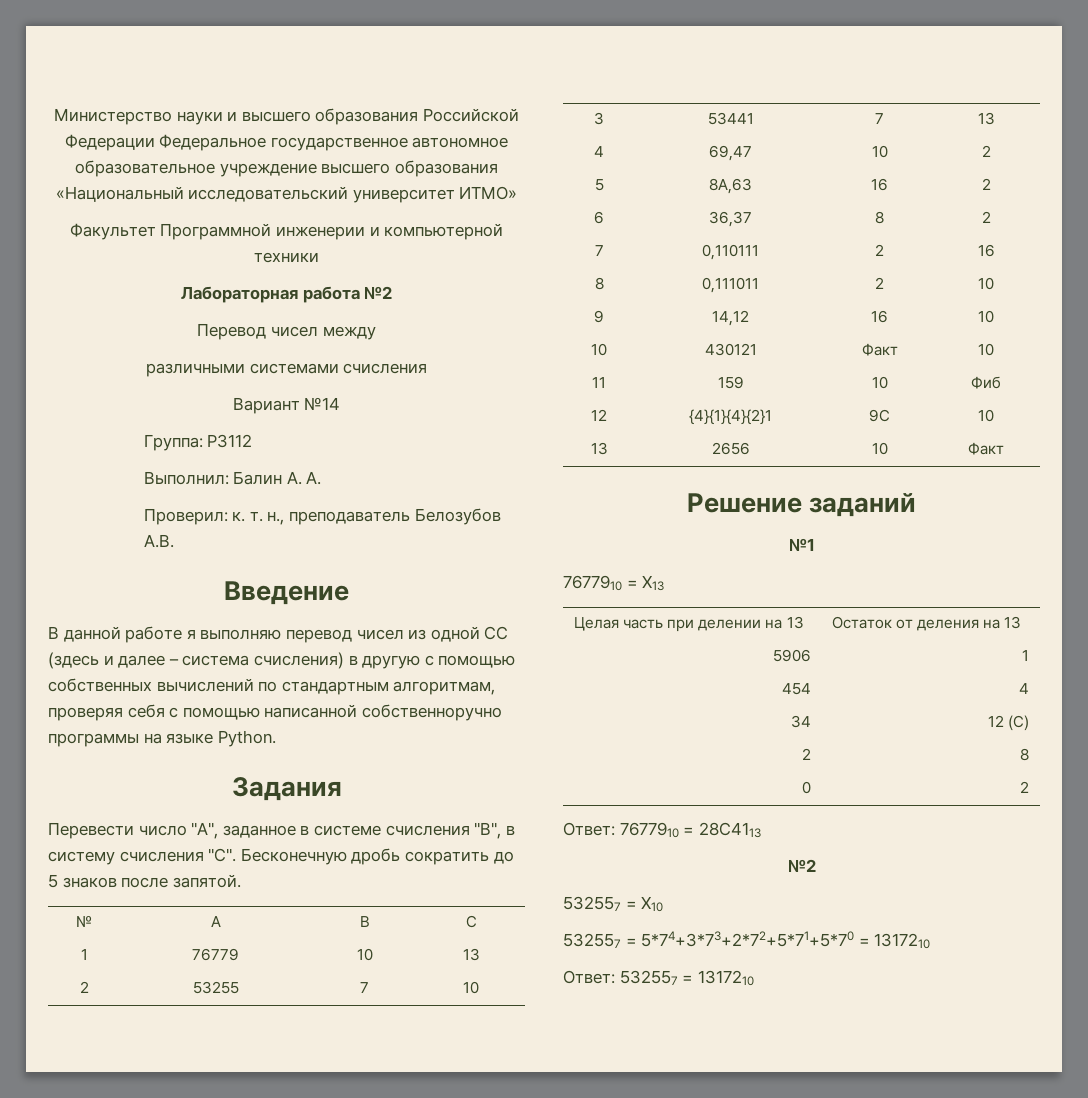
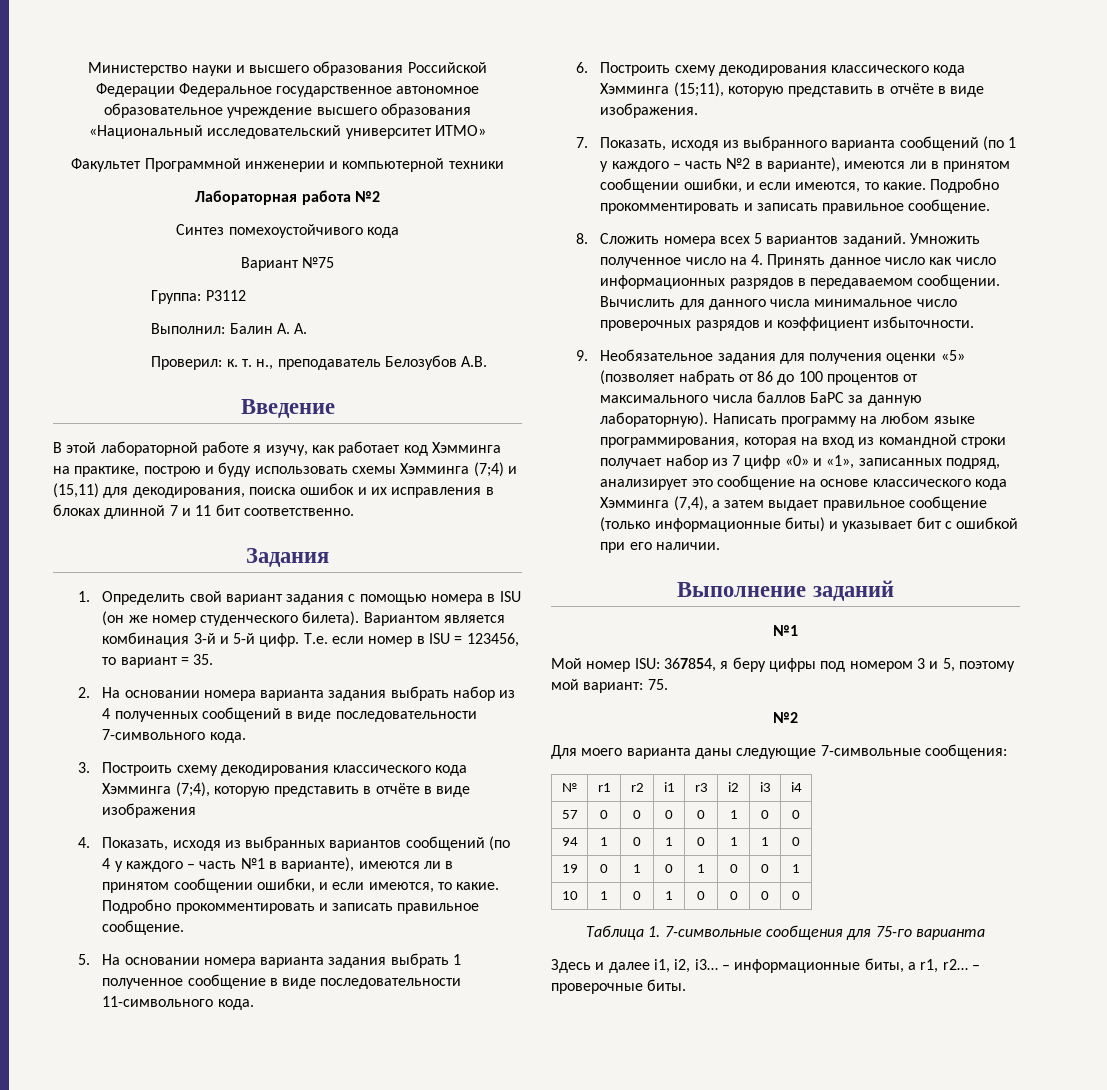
- Перевод чисел между
- различными системами счисления
+ Синтез помехоустойчивого кода
- Вариант №14
+ Вариант №75
- В данной работе я выполняю перевод чисел из одной СС (здесь и далее – система счисления) в другую с помощью собственных вычислений по стандартным алгоритмам, проверяя себя с помощью написанной собственноручно программы на языке Python.
+ В этой лабораторной работе я изучу, как работает код Хэмминга на практике, построю и буду использовать схемы Хэмминга (7;4) и (15,11) для декодирования, поиска ошибок и их исправления в блоках длинной 7 и 11 бит соответственно.
  Задания
- Перевести число "А", заданное в системе счисления "В", в систему счисления "С". Бесконечную дробь сократить до 5 знаков после запятой.
- № | A | B | C
- 1 | 76779 | 10 | 13
- 2 | 53255 | 7 | 10
- 3 | 53441 | 7 | 13
- 4 | 69,47 | 10 | 2
- 5 | 8A,63 | 16 | 2
- 6 | 36,37 | 8 | 2
- 7 | 0,110111 | 2 | 16
- 8 | 0,111011 | 2 | 10
- 9 | 14,12 | 16 | 10
- 10 | 430121 | Факт | 10
- 11 | 159 | 10 | Фиб
- 12 | {4}{1}{4}{2}1 | 9C | 10
- 13 | 2656 | 10 | Факт
- Решение заданий
+ 1. Определить свой вариант задания с помощью номера в ISU (он же номер студенческого билета). Вариантом является комбинация 3-й и 5-й цифр. Т.е. если номер в ISU = 123456, то вариант = 35.
+ 2. На основании номера варианта задания выбрать набор из 4 полученных сообщений в виде последовательности 7-символьного кода.
+ 3. Построить схему декодирования классического кода Хэмминга (7;4), которую представить в отчёте в виде изображения
+ 4. Показать, исходя из выбранных вариантов сообщений (по 4 у каждого – часть №1 в варианте), имеются ли в принятом сообщении ошибки, и если имеются, то какие. Подробно прокомментировать и записать правильное сообщение.
+ 5. На основании номера варианта задания выбрать 1 полученное сообщение в виде последовательности 11-символьного кода.
+ 6. Построить схему декодирования классического кода Хэмминга (15;11), которую представить в отчёте в виде изображения.
+ 7. Показать, исходя из выбранного варианта сообщений (по 1 у каждого – часть №2 в варианте), имеются ли в принятом сообщении ошибки, и если имеются, то какие. Подробно прокомментировать и записать правильное сообщение.
+ 8. Сложить номера всех 5 вариантов заданий. Умножить полученное число на 4. Принять данное число как число информационных разрядов в передаваемом сообщении. Вычислить для данного числа минимальное число проверочных разрядов и коэффициент избыточности.
+ 9. Необязательное задания для получения оценки «5» (позволяет набрать от 86 до 100 процентов от максимального числа баллов БаРС за данную лабораторную). Написать программу на любом языке программирования, которая на вход из командной строки получает набор из 7 цифр «0» и «1», записанных подряд, анализирует это сообщение на основе классического кода Хэмминга (7,4), а затем выдает правильное сообщение (только информационные биты) и указывает бит с ошибкой при его наличии.
+ Выполнение заданий
  №1
- 7677910 = X13
- Целая часть при делении на 13 | Остаток от деления на 13
- 5906 | 1
- 454 | 4
- 34 | 12 (C)
- 2 | 8
- 0 | 2
- Ответ: 7677910 = 28С4113
+ Мой номер ISU: 367854, я беру цифры под номером 3 и 5, поэтому мой вариант: 75.
  №2
- 532557 = X10
- 532557 = 5*74+3*73+2*72+5*71+5*70 = 1317210
- Ответ: 532557 = 1317210
+ Для моего варианта даны следующие 7-символьные сообщения:
+ № | r1 | r2 | i1 | r3 | i2 | i3 | i4
+ 57 | 0 | 0 | 0 | 0 | 1 | 0 | 0
+ 94 | 1 | 0 | 1 | 0 | 1 | 1 | 0
+ 19 | 0 | 1 | 0 | 1 | 0 | 0 | 1
+ 10 | 1 | 0 | 1 | 0 | 0 | 0 | 0
+ Таблица 1. 7-символьные сообщения для 75-го варианта
+ Здесь и далее i1, i2, i3… – информационные биты, а r1, r2… – проверочные биты.

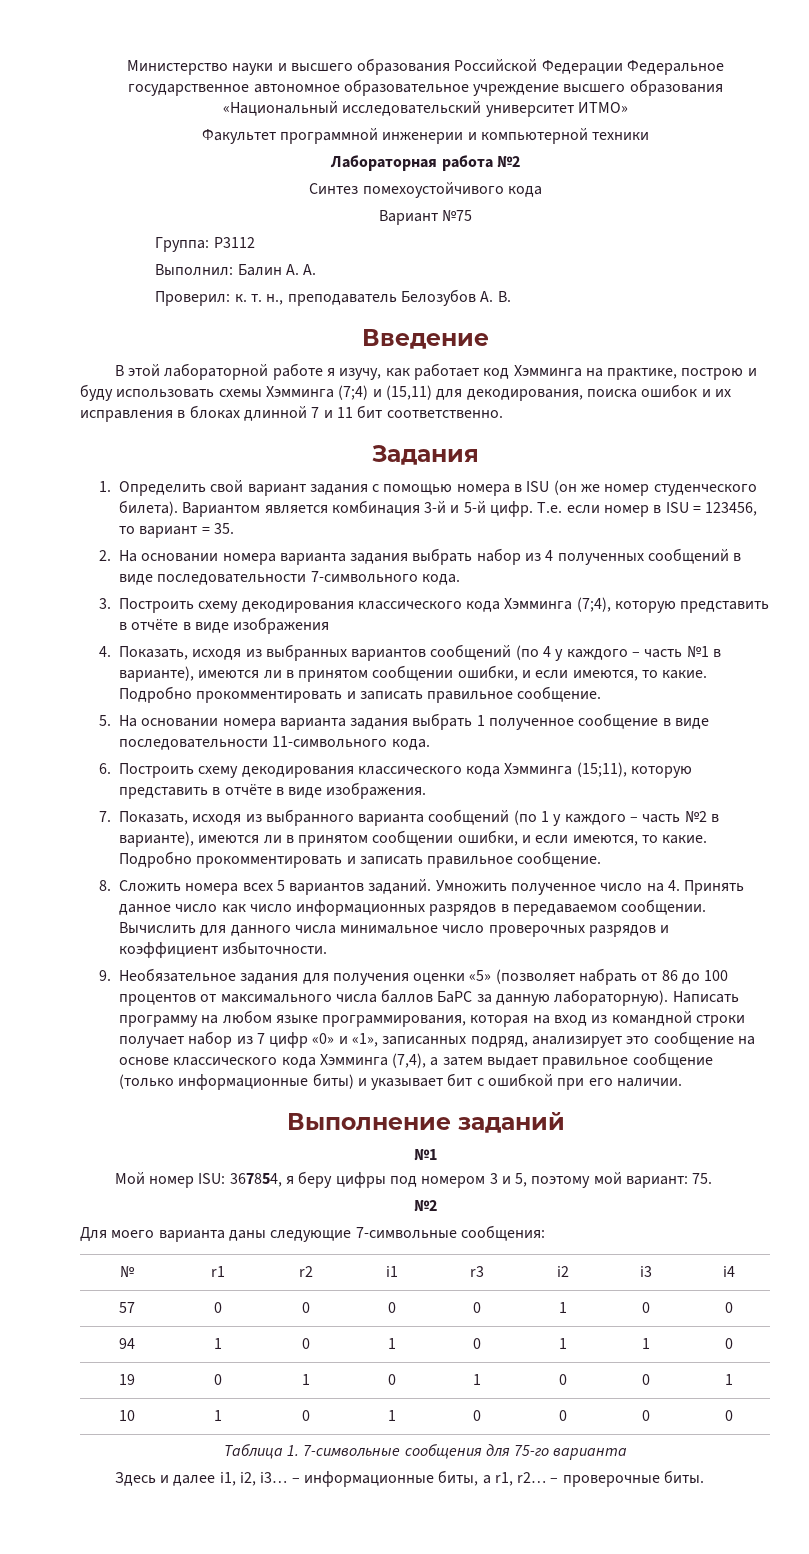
- Факультет Программной инженерии и компьютерной техники
+ Факультет программной инженерии и компьютерной техники
- Проверил: к. т. н., преподаватель Белозубов А.В.
+ Проверил: к. т. н., преподаватель Белозубов А. В.

